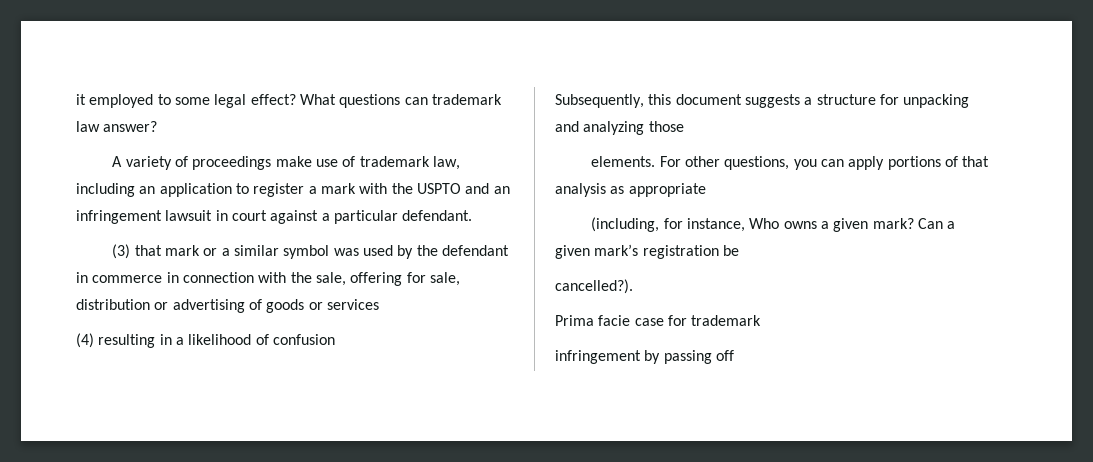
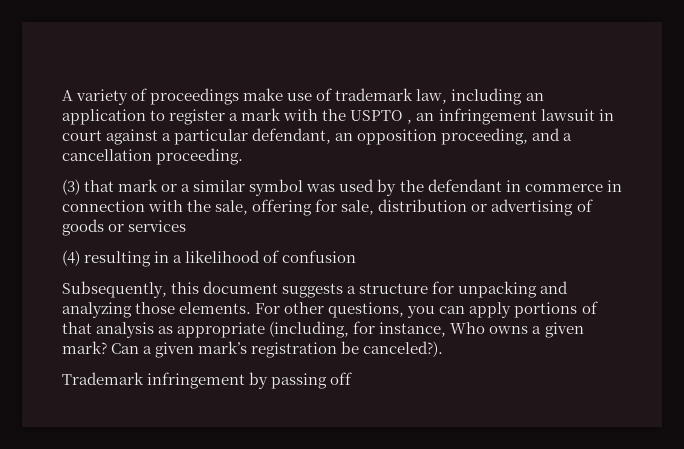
- it employed to some legal effect? What questions can trademark law answer?
- A variety of proceedings make use of trademark law, including an application to register a mark with the USPTO and an infringement lawsuit in court against a particular defendant.
+ A variety of proceedings make use of trademark law, including an application to register a mark with the USPTO , an infringement lawsuit in court against a particular defendant, an opposition proceeding, and a cancellation proceeding.
- Subsequently, this document suggests a structure for unpacking and analyzing those
- elements.
+ Subsequently, this document suggests a structure for unpacking and analyzing those elements.
- For other questions, you can apply portions of that analysis as appropriate
- (including, for instance, Who owns a given mark?
+ For other questions, you can apply portions of that analysis as appropriate (including, for instance, Who owns a given mark?
- Can a given mark’s registration be
- cancelled?).
- Prima facie case for trademark
- infringement by passing off
+ Can a given mark’s registration be canceled?).
+ Trademark infringement by passing off

